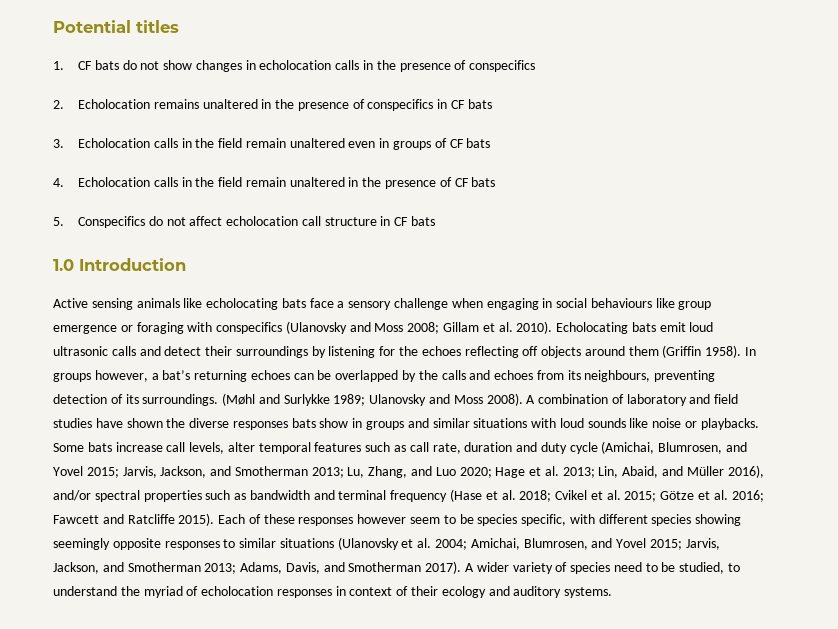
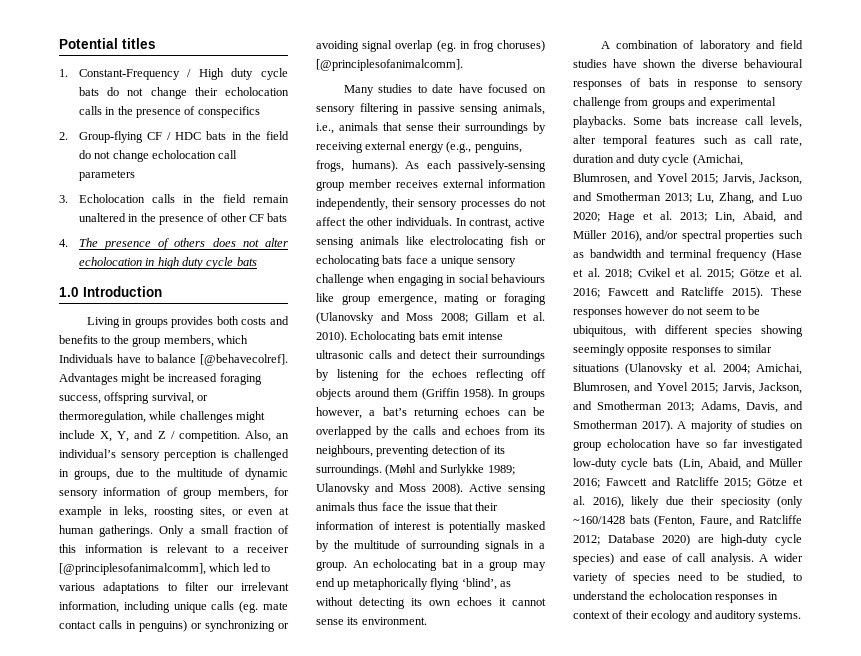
- 1. CF bats do not show changes in echolocation calls in the presence of conspecifics
+ 1. Constant-Frequency / High duty cycle bats do not change their echolocation calls in the presence of conspecifics
- 2. Echolocation remains unaltered in the presence of conspecifics in CF bats
- 3. Echolocation calls in the field remain unaltered even in groups of CF bats
- 4. Echolocation calls in the field remain unaltered in the presence of CF bats
- 5. Conspecifics do not affect echolocation call structure in CF bats
+ 2. Group-flying CF / HDC bats in the field do not change echolocation call parameters
+ 3. Echolocation calls in the field remain unaltered in the presence of other CF bats
+ 4. The presence of others does not alter echolocation in high duty cycle bats
  1.0 Introduction
- Active sensing animals like echolocating bats face a sensory challenge when engaging in social behaviours like group emergence or foraging with conspecifics (Ulanovsky and Moss 2008; Gillam et al. 2010).
+ Living in groups provides both costs and benefits to the group members, which Individuals have to balance [@behavecolref]. Advantages might be increased foraging success, offspring survival, or thermoregulation, while challenges might include X, Y, and Z / competition. Also, an individual’s sensory perception is challenged in groups, due to the multitude of dynamic sensory information of group members, for example in leks, roosting sites, or even at human gatherings. Only a small fraction of this information is relevant to a receiver [@principlesofanimalcomm], which led to various adaptations to filter our irrelevant information, including unique calls (eg. mate contact calls in penguins) or synchronizing or avoiding signal overlap (eg. in frog choruses) [@principlesofanimalcomm].
+ Many studies to date have focused on sensory filtering in passive sensing animals, i.e., animals that sense their surroundings by receiving external energy (e.g., penguins, frogs, humans). As each passively-sensing group member receives external information independently, their sensory processes do not affect the other individuals. In contrast, active sensing animals like electrolocating fish or echolocating bats face a unique sensory challenge when engaging in social behaviours like group emergence, mating or foraging (Ulanovsky and Moss 2008; Gillam et al. 2010).
- Echolocating bats emit loud ultrasonic calls and detect their surroundings by listening for the echoes reflecting off objects around them (Griffin 1958).
+ Echolocating bats emit intense ultrasonic calls and detect their surroundings by listening for the echoes reflecting off objects around them (Griffin 1958).
- (Møhl and Surlykke 1989; Ulanovsky and Moss 2008). A combination of laboratory and field studies have shown the diverse responses bats show in groups and similar situations with loud sounds like noise or playbacks.
+ (Møhl and Surlykke 1989; Ulanovsky and Moss 2008). Active sensing animals thus face the issue that their information of interest is potentially masked by the multitude of surrounding signals in a group. An echolocating bat in a group may end up metaphorically flying ‘blind’, as without detecting its own echoes it cannot sense its environment.
+ A combination of laboratory and field studies have shown the diverse behavioural responses of bats in response to sensory challenge from groups and experimental playbacks.
- Each of these responses however seem to be species specific, with different species showing seemingly opposite responses to similar situations (Ulanovsky et al. 2004; Amichai, Blumrosen, and Yovel 2015; Jarvis, Jackson, and Smotherman 2013; Adams, Davis, and Smotherman 2017).
+ These responses however do not seem to be ubiquitous, with different species showing seemingly opposite responses to similar situations (Ulanovsky et al. 2004; Amichai, Blumrosen, and Yovel 2015; Jarvis, Jackson, and Smotherman 2013; Adams, Davis, and Smotherman 2017).
- A wider variety of species need to be studied, to understand the myriad of echolocation responses in context of their ecology and auditory systems.
+ A majority of studies on group echolocation have so far investigated low-duty cycle bats (Lin, Abaid, and Müller 2016; Fawcett and Ratcliffe 2015; Götze et al. 2016), likely due their speciosity (only ~160/1428 bats (Fenton, Faure, and Ratcliffe 2012; Database 2020) are high-duty cycle species) and ease of call analysis. A wider variety of species need to be studied, to understand the echolocation responses in context of their ecology and auditory systems.

